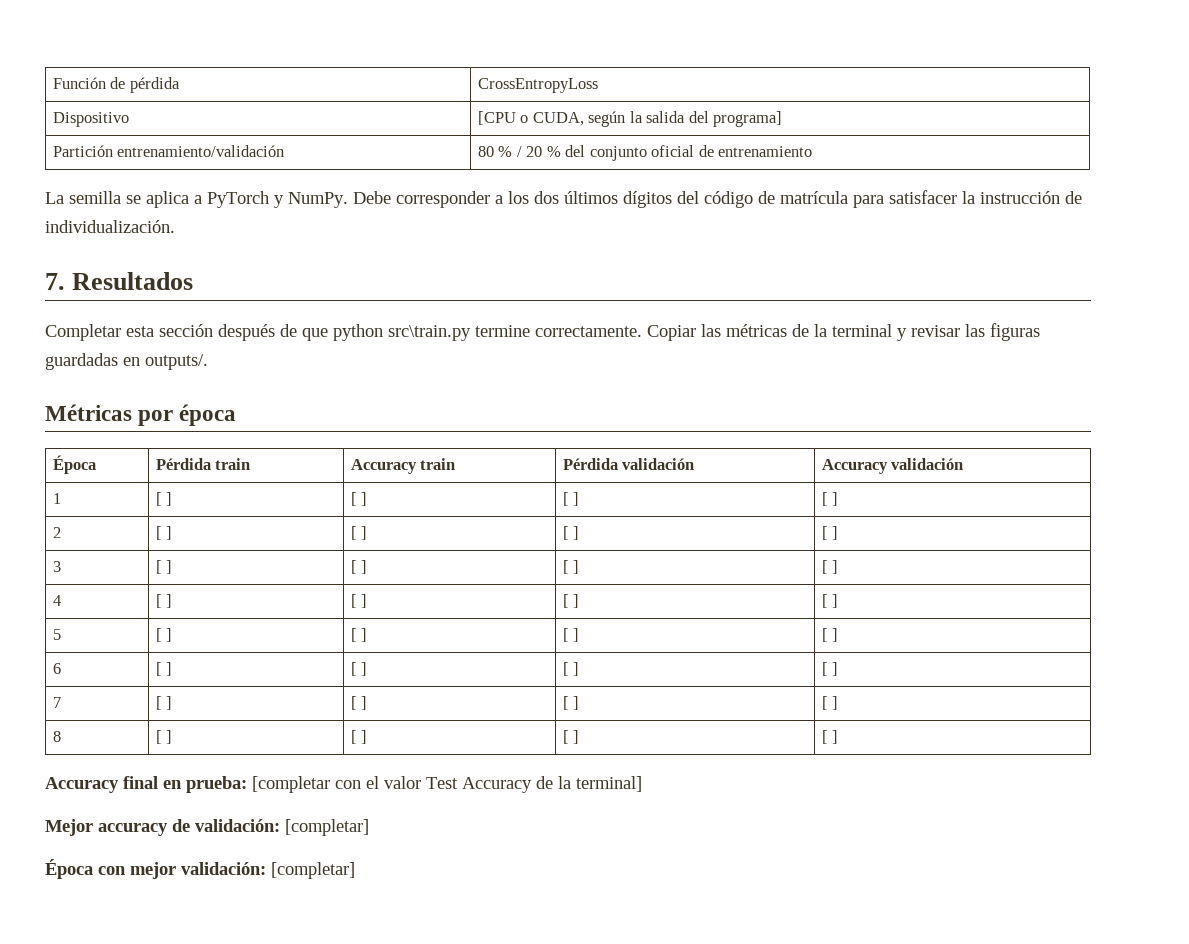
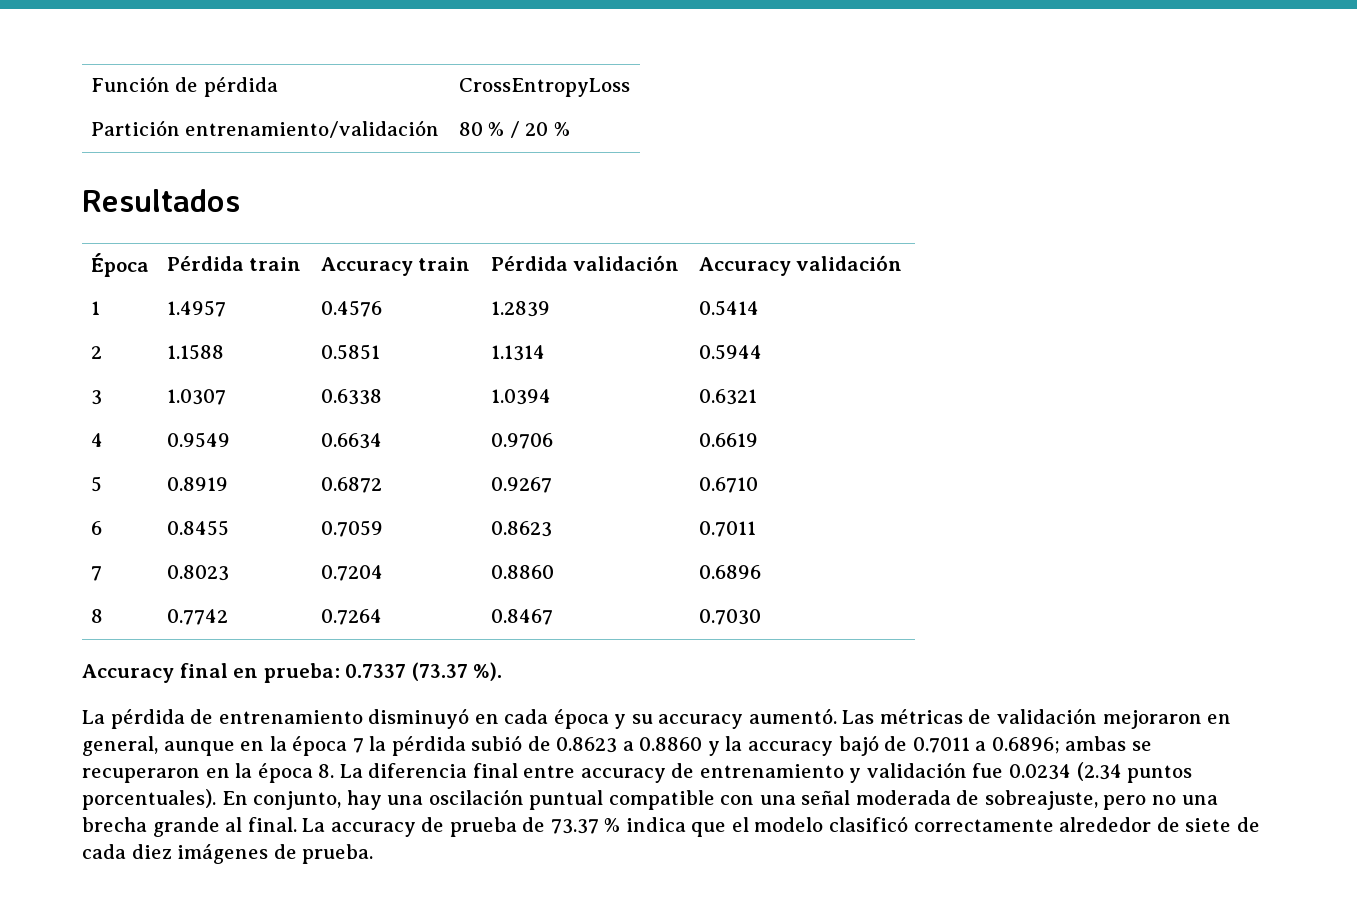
- Dispositivo | [CPU o CUDA, según la salida del programa]
- Partición entrenamiento/validación | 80 % / 20 % del conjunto oficial de entrenamiento
- La semilla se aplica a PyTorch y NumPy. Debe corresponder a los dos últimos dígitos del código de matrícula para satisfacer la instrucción de individualización.
- 7. Resultados
- Completar esta sección después de que python src\train.py termine correctamente. Copiar las métricas de la terminal y revisar las figuras guardadas en outputs/.
- Métricas por época
+ Partición entrenamiento/validación | 80 % / 20 %
+ Resultados
- 1 | [ ] | [ ] | [ ] | [ ]
- 2 | [ ] | [ ] | [ ] | [ ]
- 3 | [ ] | [ ] | [ ] | [ ]
- 4 | [ ] | [ ] | [ ] | [ ]
- 5 | [ ] | [ ] | [ ] | [ ]
- 6 | [ ] | [ ] | [ ] | [ ]
- 7 | [ ] | [ ] | [ ] | [ ]
- 8 | [ ] | [ ] | [ ] | [ ]
- Accuracy final en prueba: [completar con el valor Test Accuracy de la terminal]
- Mejor accuracy de validación: [completar]
- Época con mejor validación: [completar]
+ 1 | 1.4957 | 0.4576 | 1.2839 | 0.5414
+ 2 | 1.1588 | 0.5851 | 1.1314 | 0.5944
+ 3 | 1.0307 | 0.6338 | 1.0394 | 0.6321
+ 4 | 0.9549 | 0.6634 | 0.9706 | 0.6619
+ 5 | 0.8919 | 0.6872 | 0.9267 | 0.6710
+ 6 | 0.8455 | 0.7059 | 0.8623 | 0.7011
+ 7 | 0.8023 | 0.7204 | 0.8860 | 0.6896
+ 8 | 0.7742 | 0.7264 | 0.8467 | 0.7030
+ Accuracy final en prueba: 0.7337 (73.37 %).
+ La pérdida de entrenamiento disminuyó en cada época y su accuracy aumentó. Las métricas de validación mejoraron en general, aunque en la época 7 la pérdida subió de 0.8623 a 0.8860 y la accuracy bajó de 0.7011 a 0.6896; ambas se recuperaron en la época 8. La diferencia final entre accuracy de entrenamiento y validación fue 0.0234 (2.34 puntos porcentuales). En conjunto, hay una oscilación puntual compatible con una señal moderada de sobreajuste, pero no una brecha grande al final. La accuracy de prueba de 73.37 % indica que el modelo clasificó correctamente alrededor de siete de cada diez imágenes de prueba.

